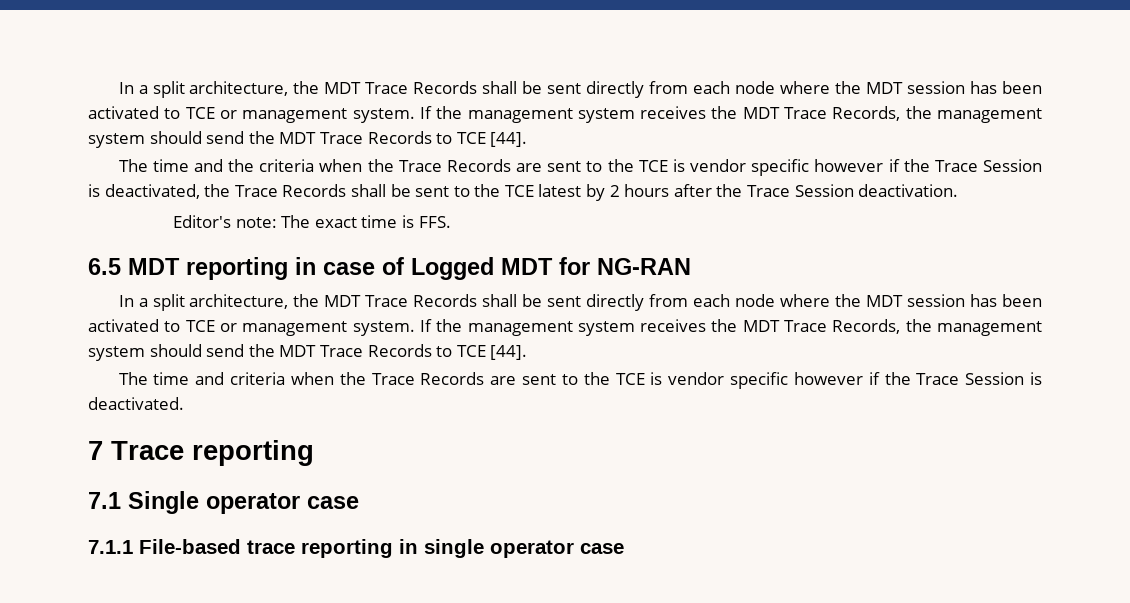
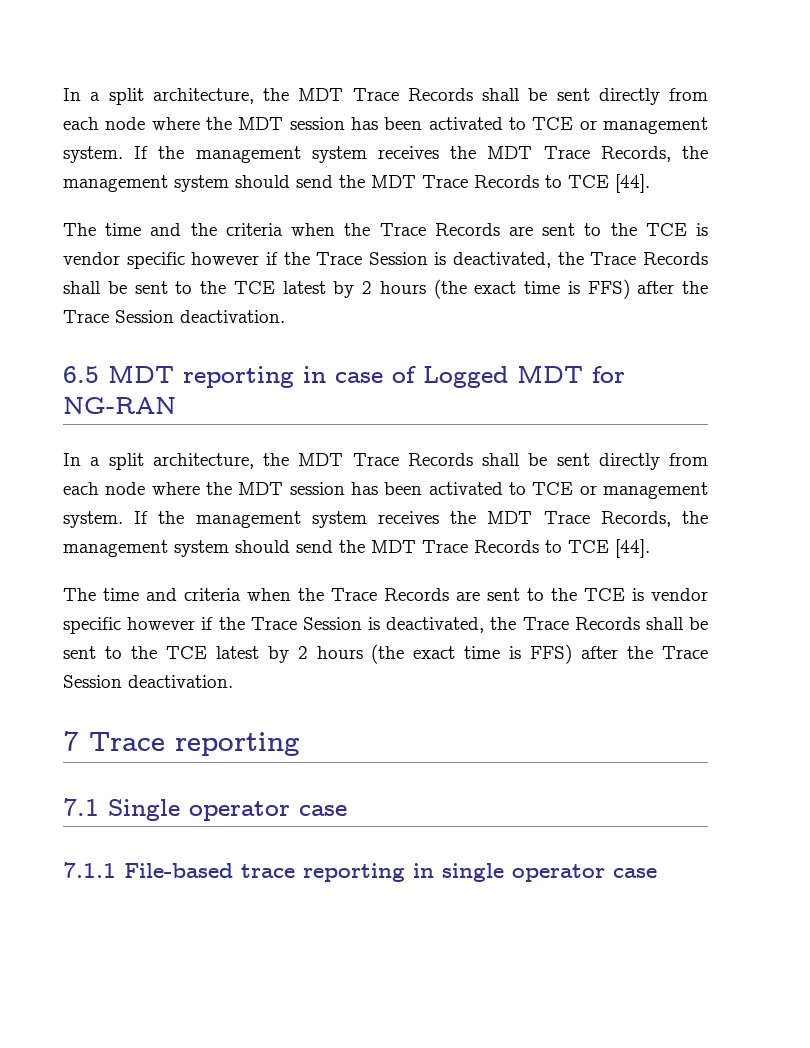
- The time and the criteria when the Trace Records are sent to the TCE is vendor specific however if the Trace Session is deactivated, the Trace Records shall be sent to the TCE latest by 2 hours after the Trace Session deactivation.
- Editor's note: The exact time is FFS.
+ The time and the criteria when the Trace Records are sent to the TCE is vendor specific however if the Trace Session is deactivated, the Trace Records shall be sent to the TCE latest by 2 hours (the exact time is FFS) after the Trace Session deactivation.
- The time and criteria when the Trace Records are sent to the TCE is vendor specific however if the Trace Session is deactivated.
+ The time and criteria when the Trace Records are sent to the TCE is vendor specific however if the Trace Session is deactivated, the Trace Records shall be sent to the TCE latest by 2 hours (the exact time is FFS) after the Trace Session deactivation.

